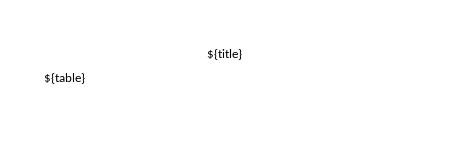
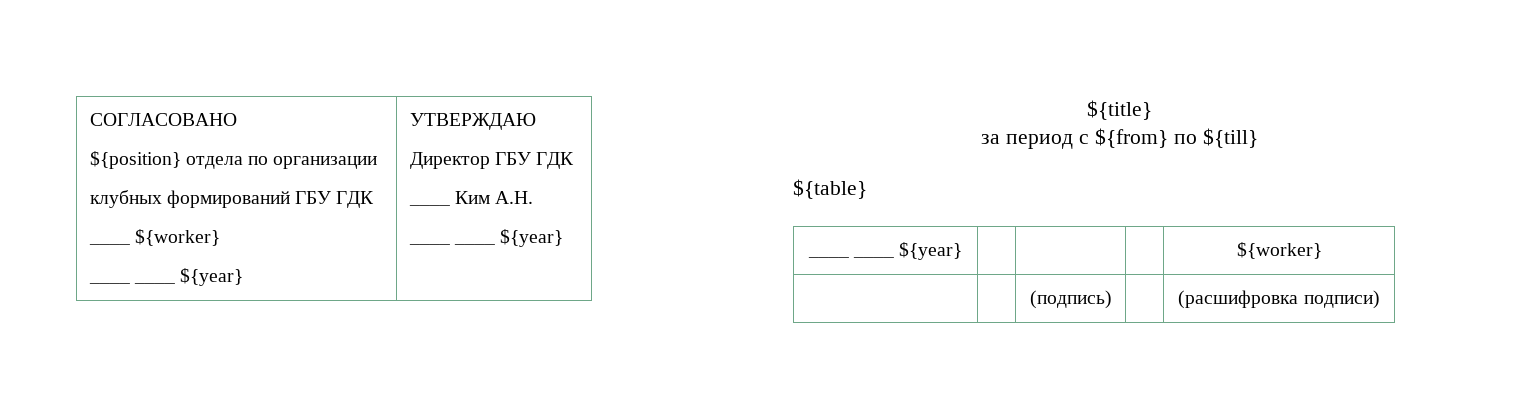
+ СОГЛАСОВАНО
+ ${position} отдела по организации
+ клубных формирований ГБУ ГДК
+ ____ ${worker}
+ ____ ____ ${year} | УТВЕРЖДАЮ
+ Директор ГБУ ГДК
+ ____ Ким А.Н.
+ ____ ____ ${year}
  ${title}
+ за период с ${from} по ${till}
  ${table}
+ ____ ____ ${year} | | | | ${worker}
+ | | (подпись) | | (расшифровка подписи)

